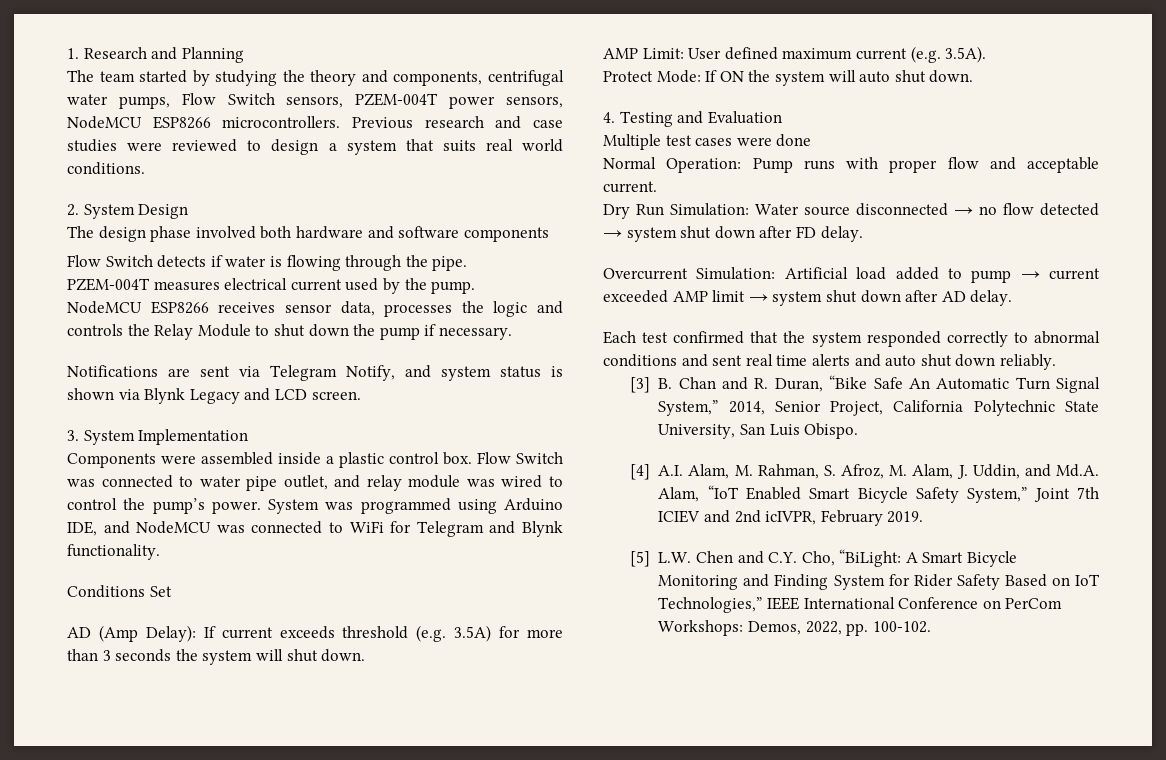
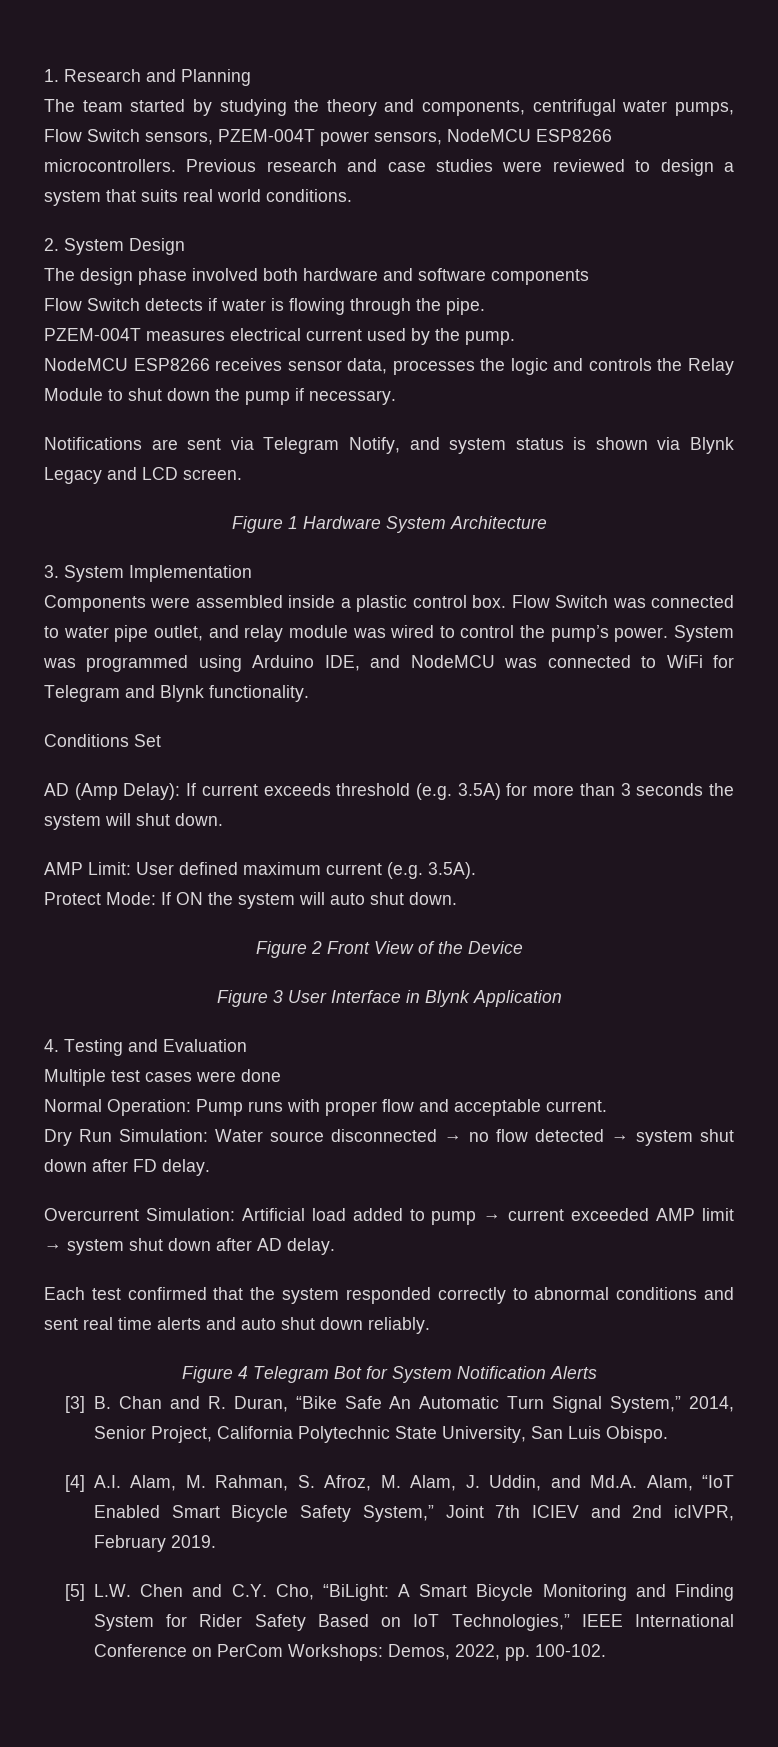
+ Figure 1 Hardware System Architecture
+ Figure 2 Front View of the Device
+ Figure 3 User Interface in Blynk Application
+ Figure 4 Telegram Bot for System Notification Alerts

